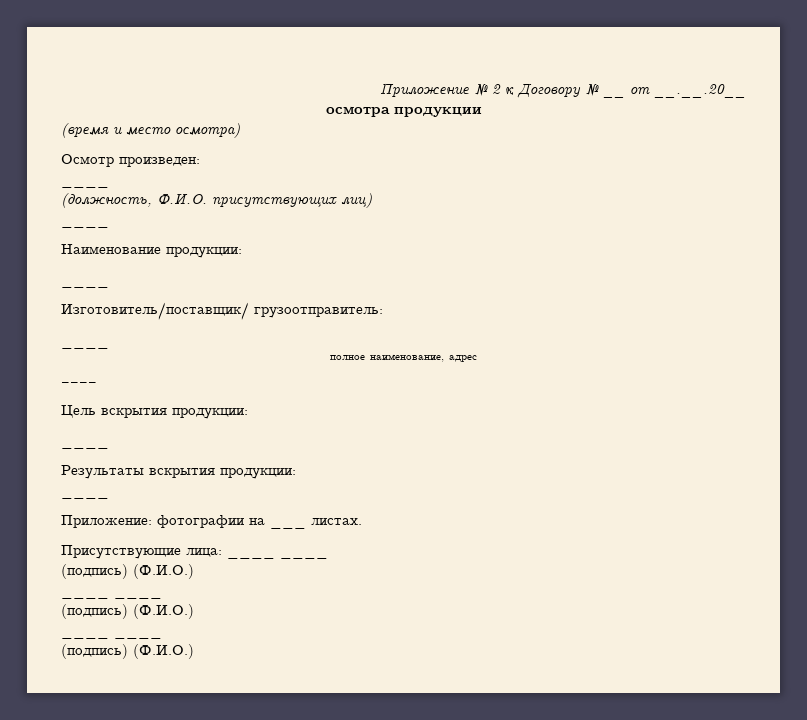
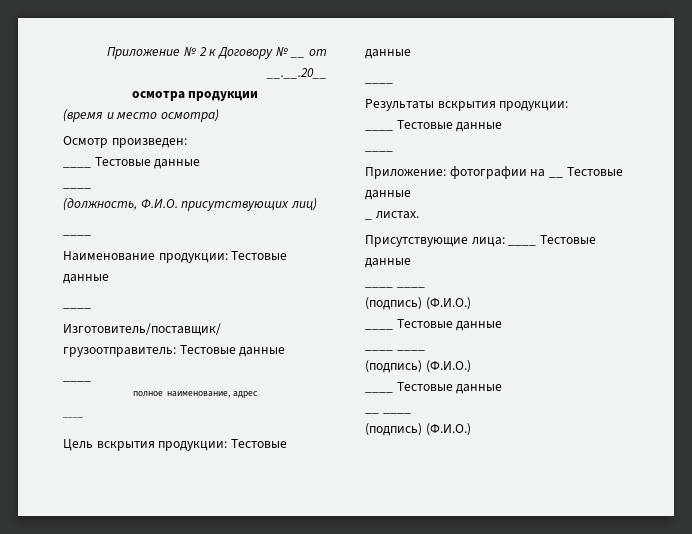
  Осмотр произведен:
+ ____ Тестовые данные
- Наименование продукции:
+ Наименование продукции: Тестовые данные
- Изготовитель/поставщик/ грузоотправитель:
+ Изготовитель/поставщик/ грузоотправитель: Тестовые данные
- Цель вскрытия продукции:
+ Цель вскрытия продукции: Тестовые данные
  Результаты вскрытия продукции:
+ ____ Тестовые данные
- Приложение: фотографии на ___ листах.
+ Приложение: фотографии на __ Тестовые данные
+ _ листах.
- Присутствующие лица: ____ ____
- (подпись) (Ф.И.О.)
+ Присутствующие лица: ____ Тестовые данные
  ____ ____
  (подпись) (Ф.И.О.)
+ ____ Тестовые данные
  ____ ____
+ (подпись) (Ф.И.О.)
+ ____ Тестовые данные
+ __ ____

